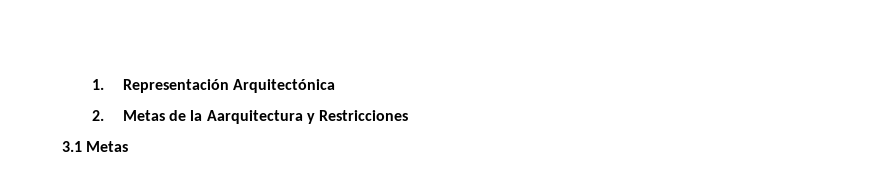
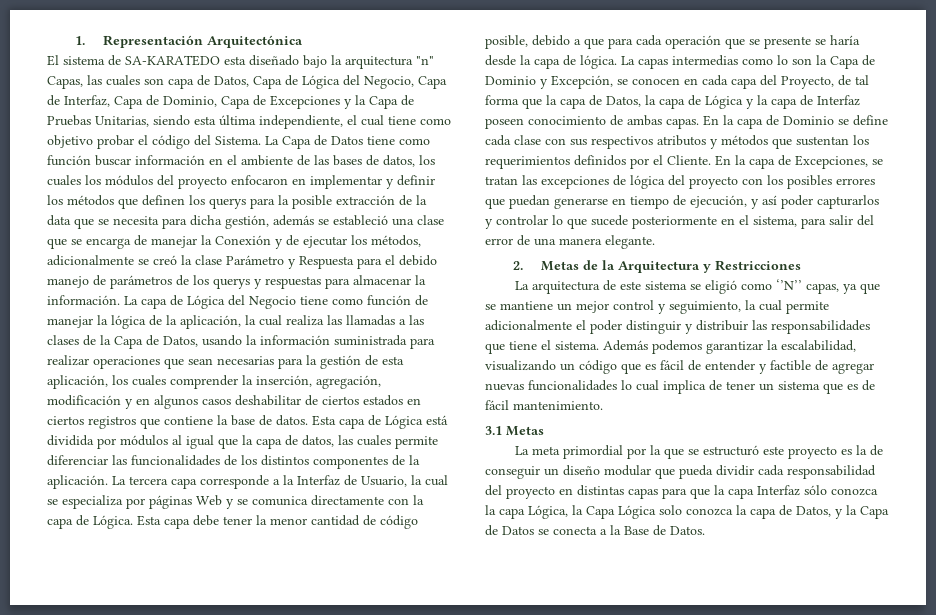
+ El sistema de SA-KARATEDO esta diseñado bajo la arquitectura "n" Capas, las cuales son capa de Datos, Capa de Lógica del Negocio, Capa de Interfaz, Capa de Dominio, Capa de Excepciones y la Capa de Pruebas Unitarias, siendo esta última independiente, el cual tiene como objetivo probar el código del Sistema. La Capa de Datos tiene como función buscar información en el ambiente de las bases de datos, los cuales los módulos del proyecto enfocaron en implementar y definir los métodos que definen los querys para la posible extracción de la data que se necesita para dicha gestión, además se estableció una clase que se encarga de manejar la Conexión y de ejecutar los métodos, adicionalmente se creó la clase Parámetro y Respuesta para el debido manejo de parámetros de los querys y respuestas para almacenar la información. La capa de Lógica del Negocio tiene como función de manejar la lógica de la aplicación, la cual realiza las llamadas a las clases de la Capa de Datos, usando la información suministrada para realizar operaciones que sean necesarias para la gestión de esta aplicación, los cuales comprender la inserción, agregación, modificación y en algunos casos deshabilitar de ciertos estados en ciertos registros que contiene la base de datos. Esta capa de Lógica está dividida por módulos al igual que la capa de datos, las cuales permite diferenciar las funcionalidades de los distintos componentes de la aplicación. La tercera capa corresponde a la Interfaz de Usuario, la cual se especializa por páginas Web y se comunica directamente con la capa de Lógica. Esta capa debe tener la menor cantidad de código posible, debido a que para cada operación que se presente se haría desde la capa de lógica. La capas intermedias como lo son la Capa de Dominio y Excepción, se conocen en cada capa del Proyecto, de tal forma que la capa de Datos, la capa de Lógica y la capa de Interfaz poseen conocimiento de ambas capas. En la capa de Dominio se define cada clase con sus respectivos atributos y métodos que sustentan los requerimientos definidos por el Cliente. En la capa de Excepciones, se tratan las excepciones de lógica del proyecto con los posibles errores que puedan generarse en tiempo de ejecución, y así poder capturarlos y controlar lo que sucede posteriormente en el sistema, para salir del error de una manera elegante.
- 2. Metas de la Aarquitectura y Restricciones
+ 2. Metas de la Arquitectura y Restricciones
+ La arquitectura de este sistema se eligió como ‘’N’’ capas, ya que se mantiene un mejor control y seguimiento, la cual permite adicionalmente el poder distinguir y distribuir las responsabilidades que tiene el sistema. Además podemos garantizar la escalabilidad, visualizando un código que es fácil de entender y factible de agregar nuevas funcionalidades lo cual implica de tener un sistema que es de fácil mantenimiento.
  3.1 Metas
+ La meta primordial por la que se estructuró este proyecto es la de conseguir un diseño modular que pueda dividir cada responsabilidad del proyecto en distintas capas para que la capa Interfaz sólo conozca la capa Lógica, la Capa Lógica solo conozca la capa de Datos, y la Capa de Datos se conecta a la Base de Datos.

